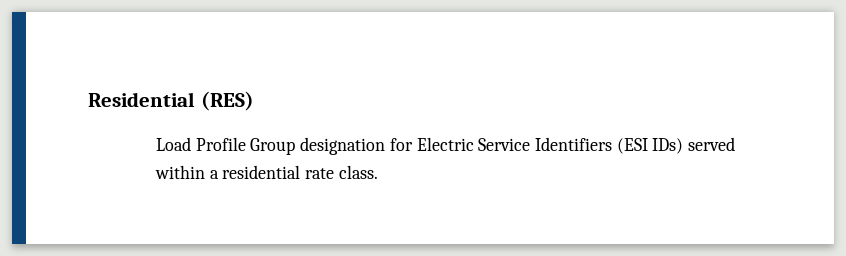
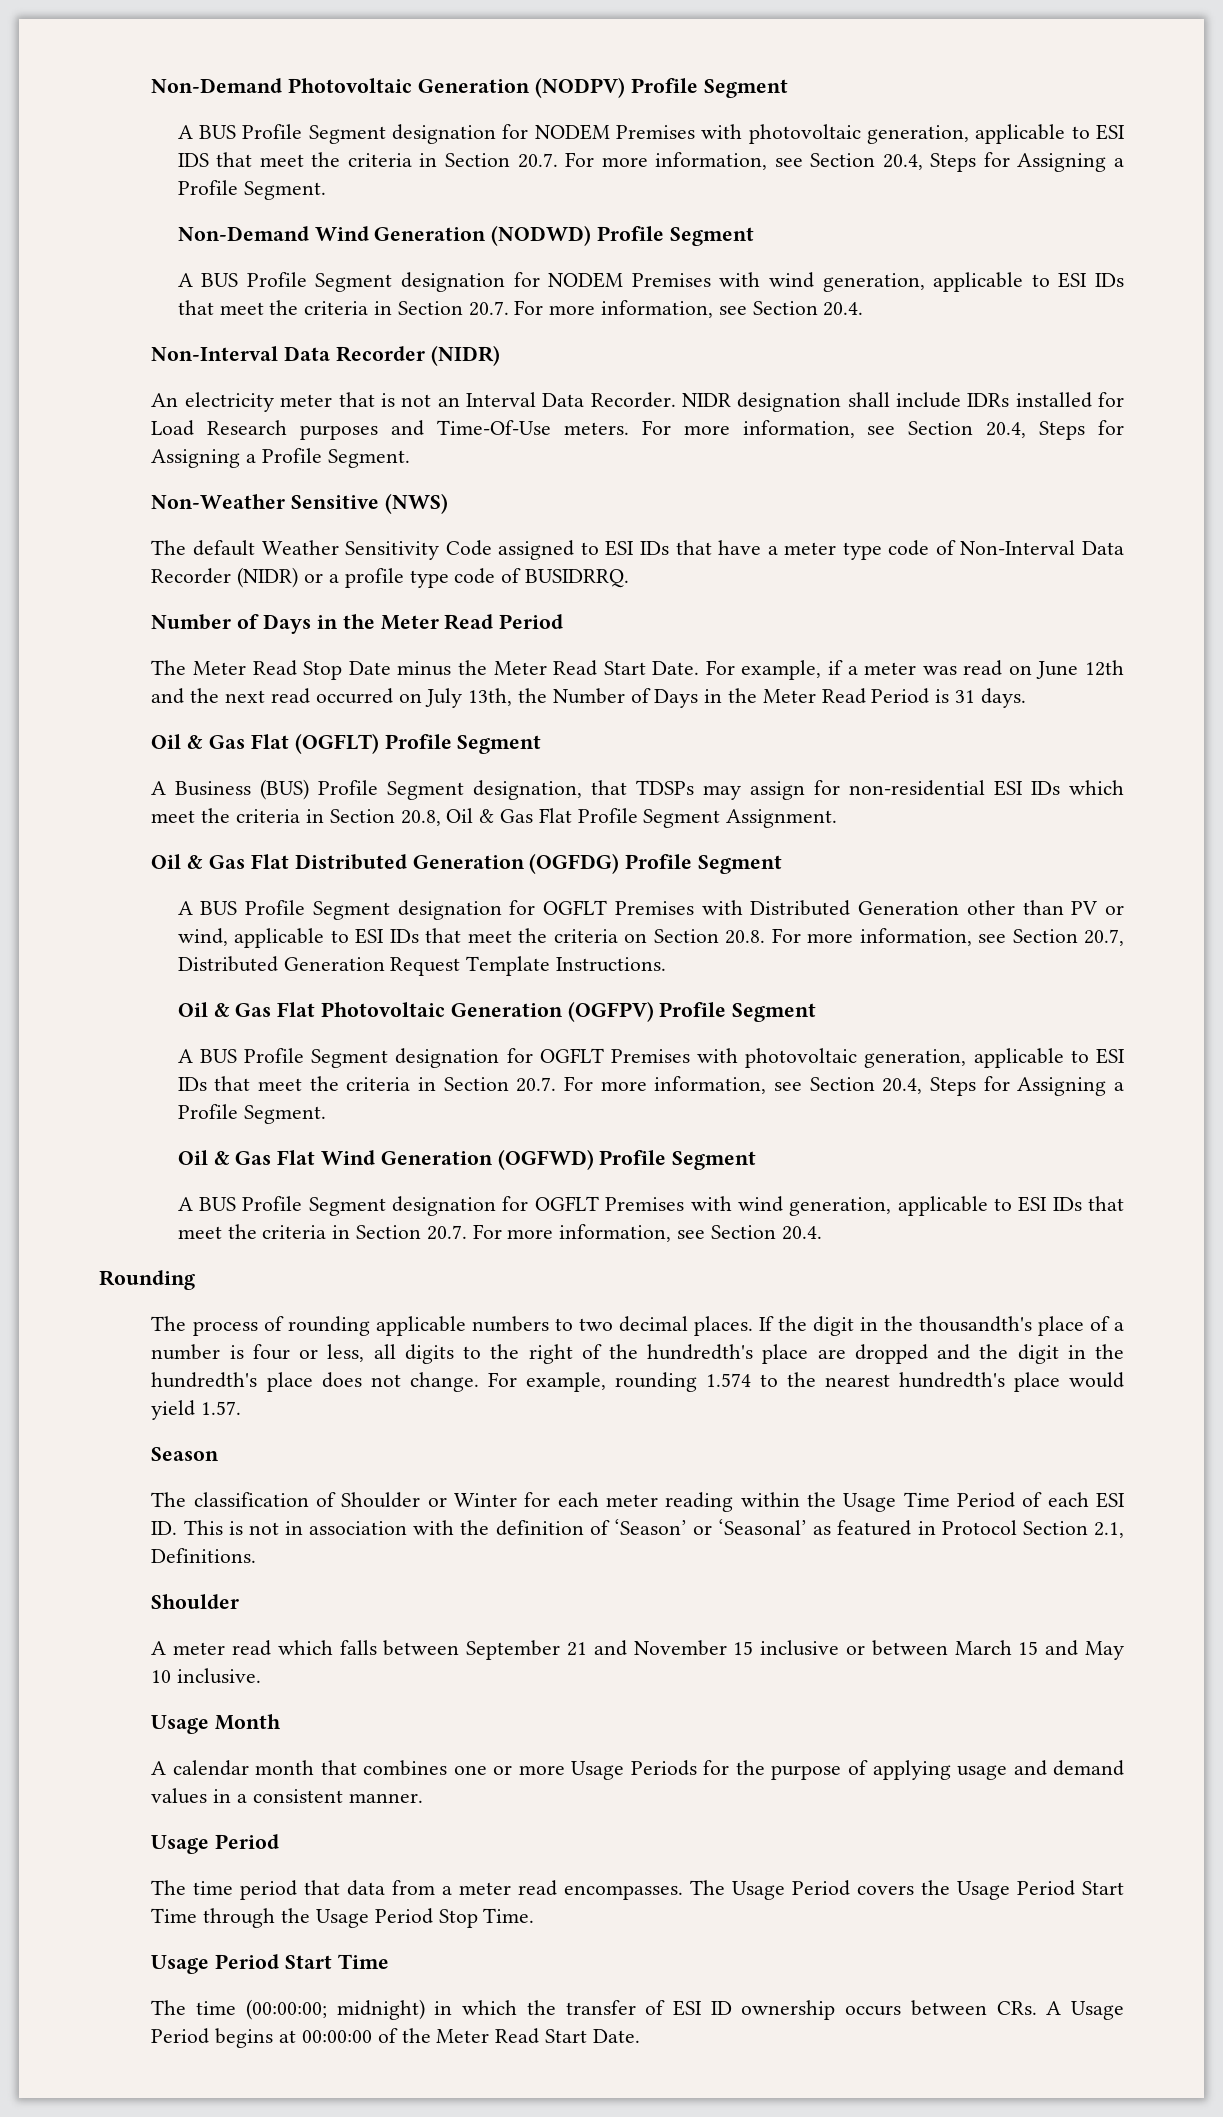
- Residential (RES)
- Load Profile Group designation for Electric Service Identifiers (ESI IDs) served within a residential rate class.
+ Non-Demand Photovoltaic Generation (NODPV) Profile Segment
+ A BUS Profile Segment designation for NODEM Premises with photovoltaic generation, applicable to ESI IDS that meet the criteria in Section 20.7. For more information, see Section 20.4, Steps for Assigning a Profile Segment.
+ Non-Demand Wind Generation (NODWD) Profile Segment
+ A BUS Profile Segment designation for NODEM Premises with wind generation, applicable to ESI IDs that meet the criteria in Section 20.7. For more information, see Section 20.4.
+ Non-Interval Data Recorder (NIDR)
+ An electricity meter that is not an Interval Data Recorder. NIDR designation shall include IDRs installed for Load Research purposes and Time-Of-Use meters. For more information, see Section 20.4, Steps for Assigning a Profile Segment.
+ Non-Weather Sensitive (NWS)
+ The default Weather Sensitivity Code assigned to ESI IDs that have a meter type code of Non-Interval Data Recorder (NIDR) or a profile type code of BUSIDRRQ.
+ Number of Days in the Meter Read Period
+ The Meter Read Stop Date minus the Meter Read Start Date. For example, if a meter was read on June 12th and the next read occurred on July 13th, the Number of Days in the Meter Read Period is 31 days.
+ Oil & Gas Flat (OGFLT) Profile Segment
+ A Business (BUS) Profile Segment designation, that TDSPs may assign for non-residential ESI IDs which meet the criteria in Section 20.8, Oil & Gas Flat Profile Segment Assignment.
+ Oil & Gas Flat Distributed Generation (OGFDG) Profile Segment
+ A BUS Profile Segment designation for OGFLT Premises with Distributed Generation other than PV or wind, applicable to ESI IDs that meet the criteria on Section 20.8. For more information, see Section 20.7, Distributed Generation Request Template Instructions.
+ Oil & Gas Flat Photovoltaic Generation (OGFPV) Profile Segment
+ A BUS Profile Segment designation for OGFLT Premises with photovoltaic generation, applicable to ESI IDs that meet the criteria in Section 20.7. For more information, see Section 20.4, Steps for Assigning a Profile Segment.
+ Oil & Gas Flat Wind Generation (OGFWD) Profile Segment
+ A BUS Profile Segment designation for OGFLT Premises with wind generation, applicable to ESI IDs that meet the criteria in Section 20.7. For more information, see Section 20.4.
+ Rounding
+ The process of rounding applicable numbers to two decimal places. If the digit in the thousandth's place of a number is four or less, all digits to the right of the hundredth's place are dropped and the digit in the hundredth's place does not change. For example, rounding 1.574 to the nearest hundredth's place would yield 1.57.
+ Season
+ The classification of Shoulder or Winter for each meter reading within the Usage Time Period of each ESI ID. This is not in association with the definition of ‘Season’ or ‘Seasonal’ as featured in Protocol Section 2.1, Definitions.
+ Shoulder
+ A meter read which falls between September 21 and November 15 inclusive or between March 15 and May 10 inclusive.
+ Usage Month
+ A calendar month that combines one or more Usage Periods for the purpose of applying usage and demand values in a consistent manner.
+ Usage Period
+ The time period that data from a meter read encompasses. The Usage Period covers the Usage Period Start Time through the Usage Period Stop Time.
+ Usage Period Start Time
+ The time (00:00:00; midnight) in which the transfer of ESI ID ownership occurs between CRs. A Usage Period begins at 00:00:00 of the Meter Read Start Date.

